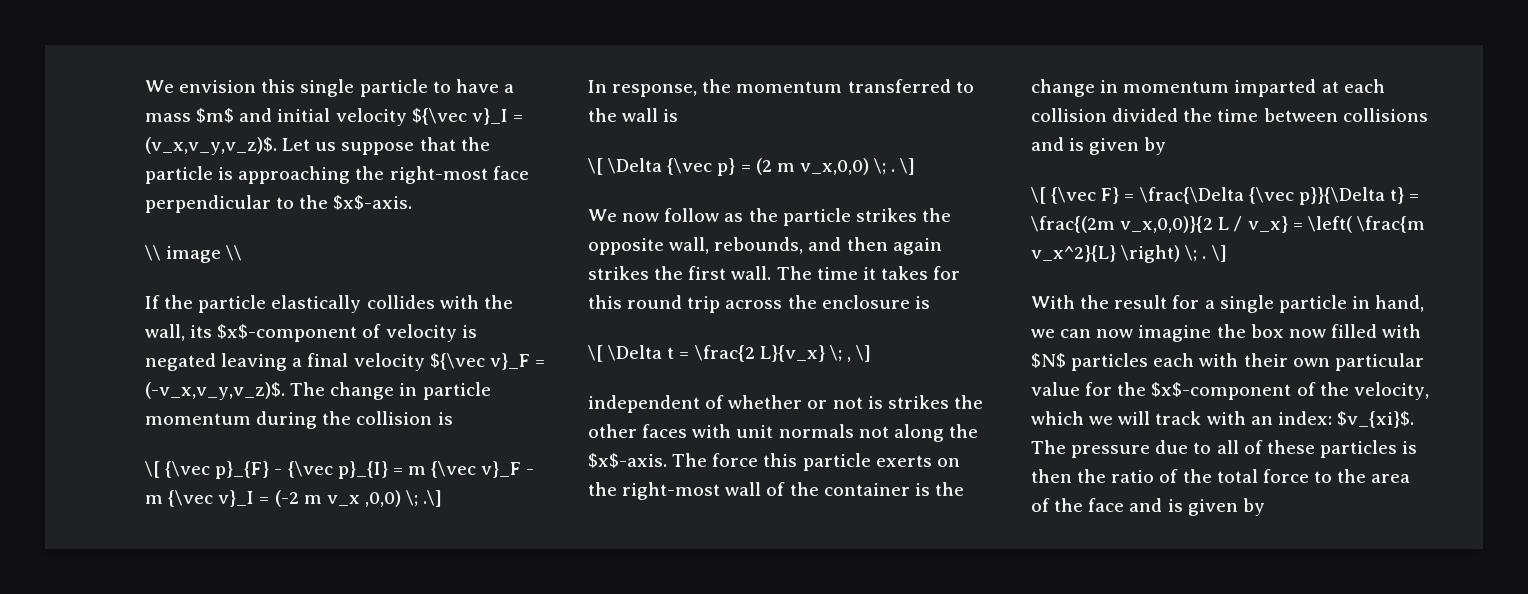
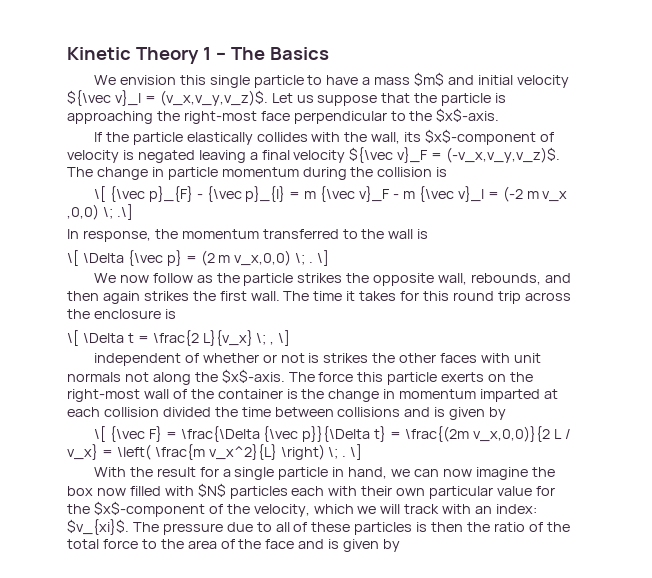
+ Kinetic Theory 1 – The Basics
- \\ image \\

